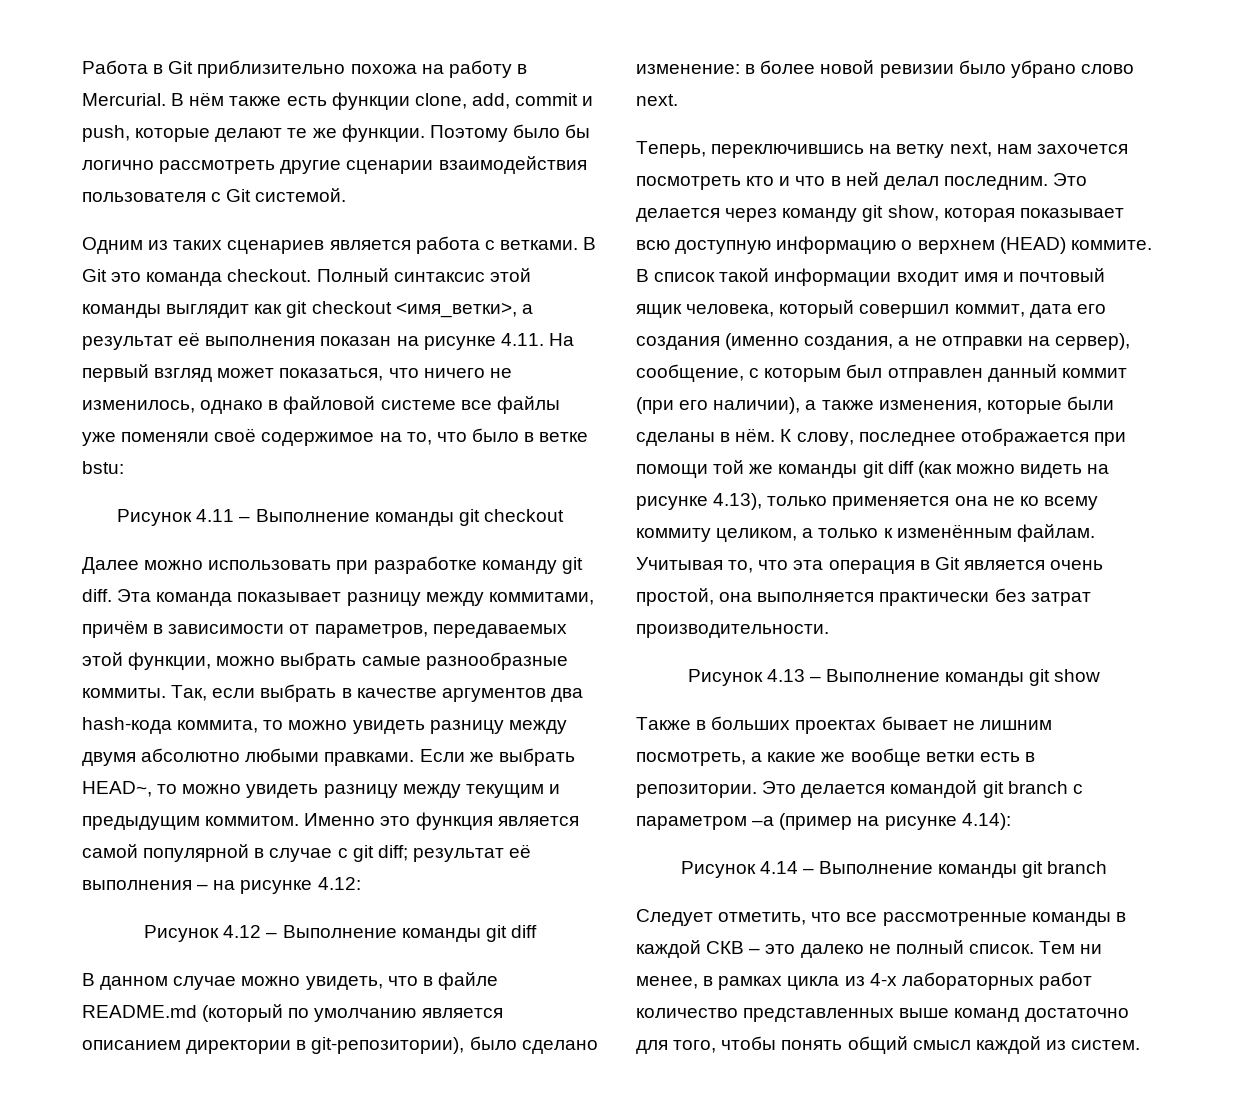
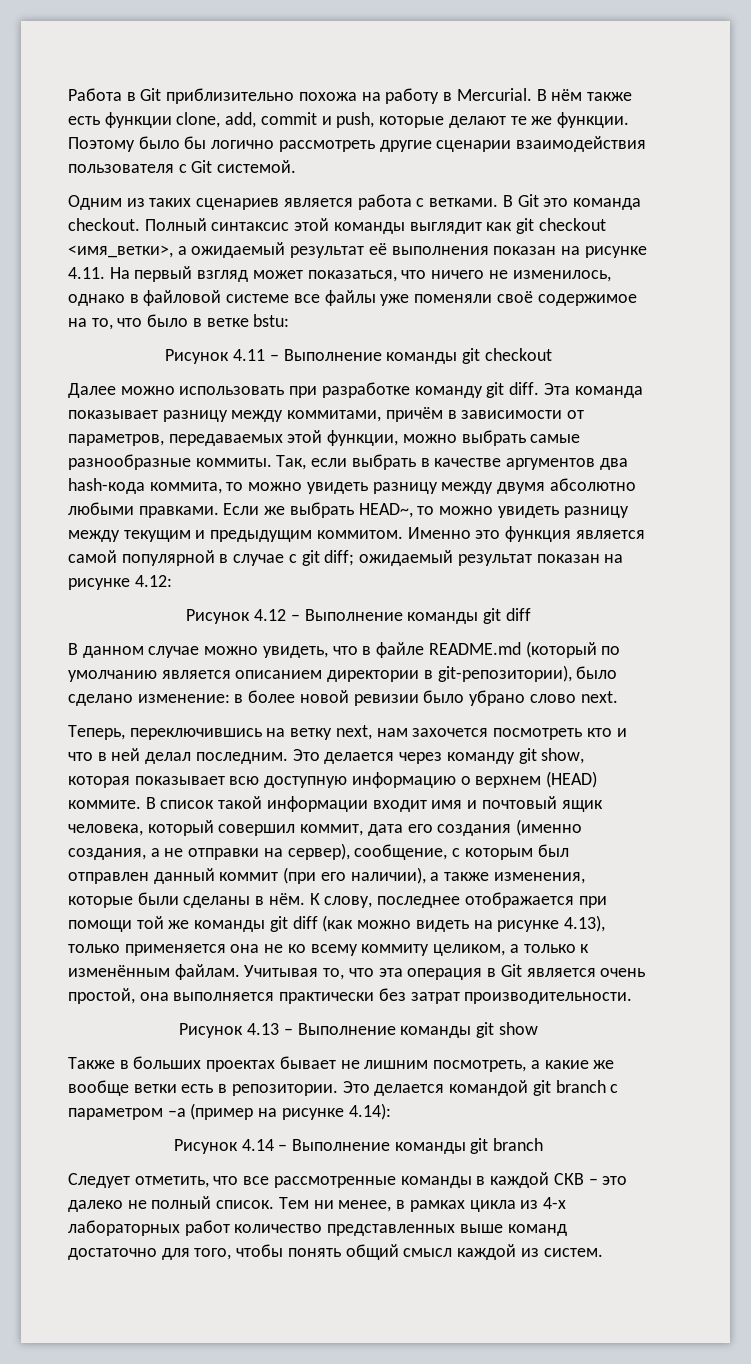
- Полный синтаксис этой команды выглядит как git checkout <имя_ветки>, а результат её выполнения показан на рисунке 4.11. На первый взгляд может показаться, что ничего не изменилось, однако в файловой системе все файлы уже поменяли своё содержимое на то, что было в ветке bstu:
+ Полный синтаксис этой команды выглядит как git checkout <имя_ветки>, а ожидаемый результат её выполнения показан на рисунке 4.11. На первый взгляд может показаться, что ничего не изменилось, однако в файловой системе все файлы уже поменяли своё содержимое на то, что было в ветке bstu:
- Именно это функция является самой популярной в случае с git diff; результат её выполнения – на рисунке 4.12:
+ Именно это функция является самой популярной в случае с git diff; ожидаемый результат показан на рисунке 4.12:

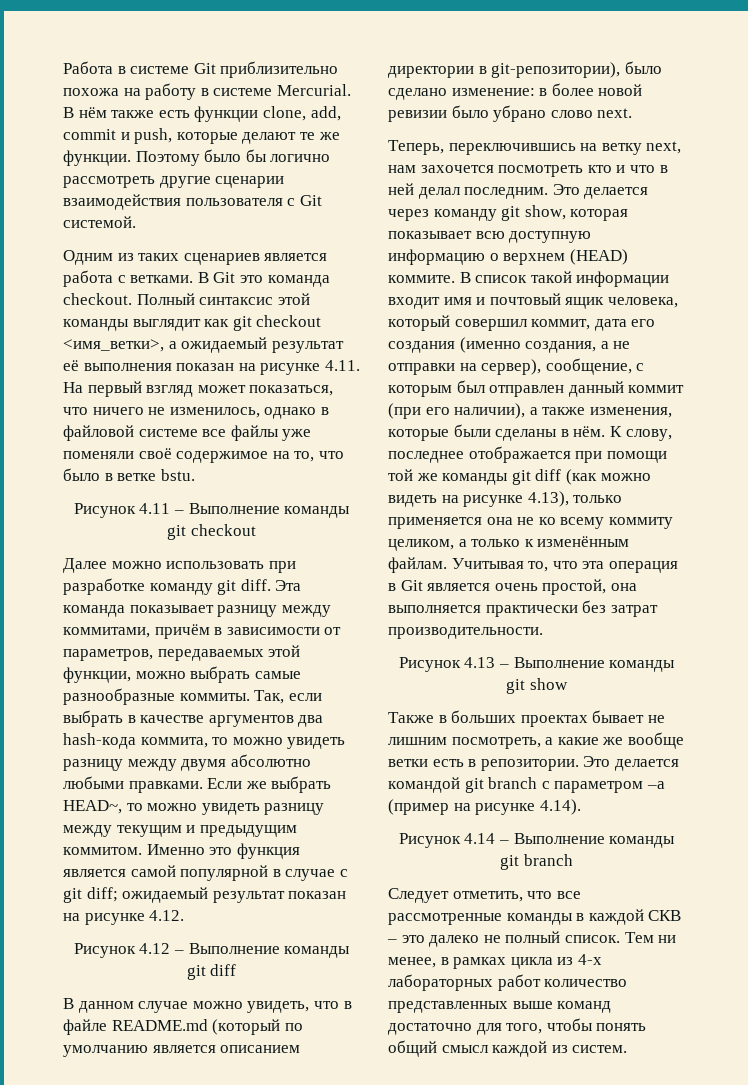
- Работа в Git приблизительно похожа на работу в Mercurial.
+ Работа в системе Git приблизительно похожа на работу в системе Mercurial.
- Полный синтаксис этой команды выглядит как git checkout <имя_ветки>, а ожидаемый результат её выполнения показан на рисунке 4.11. На первый взгляд может показаться, что ничего не изменилось, однако в файловой системе все файлы уже поменяли своё содержимое на то, что было в ветке bstu:
+ Полный синтаксис этой команды выглядит как git checkout <имя_ветки>, а ожидаемый результат её выполнения показан на рисунке 4.11. На первый взгляд может показаться, что ничего не изменилось, однако в файловой системе все файлы уже поменяли своё содержимое на то, что было в ветке bstu.
- Именно это функция является самой популярной в случае с git diff; ожидаемый результат показан на рисунке 4.12:
+ Именно это функция является самой популярной в случае с git diff; ожидаемый результат показан на рисунке 4.12.
- Это делается командой git branch с параметром –a (пример на рисунке 4.14):
+ Это делается командой git branch с параметром –a (пример на рисунке 4.14).

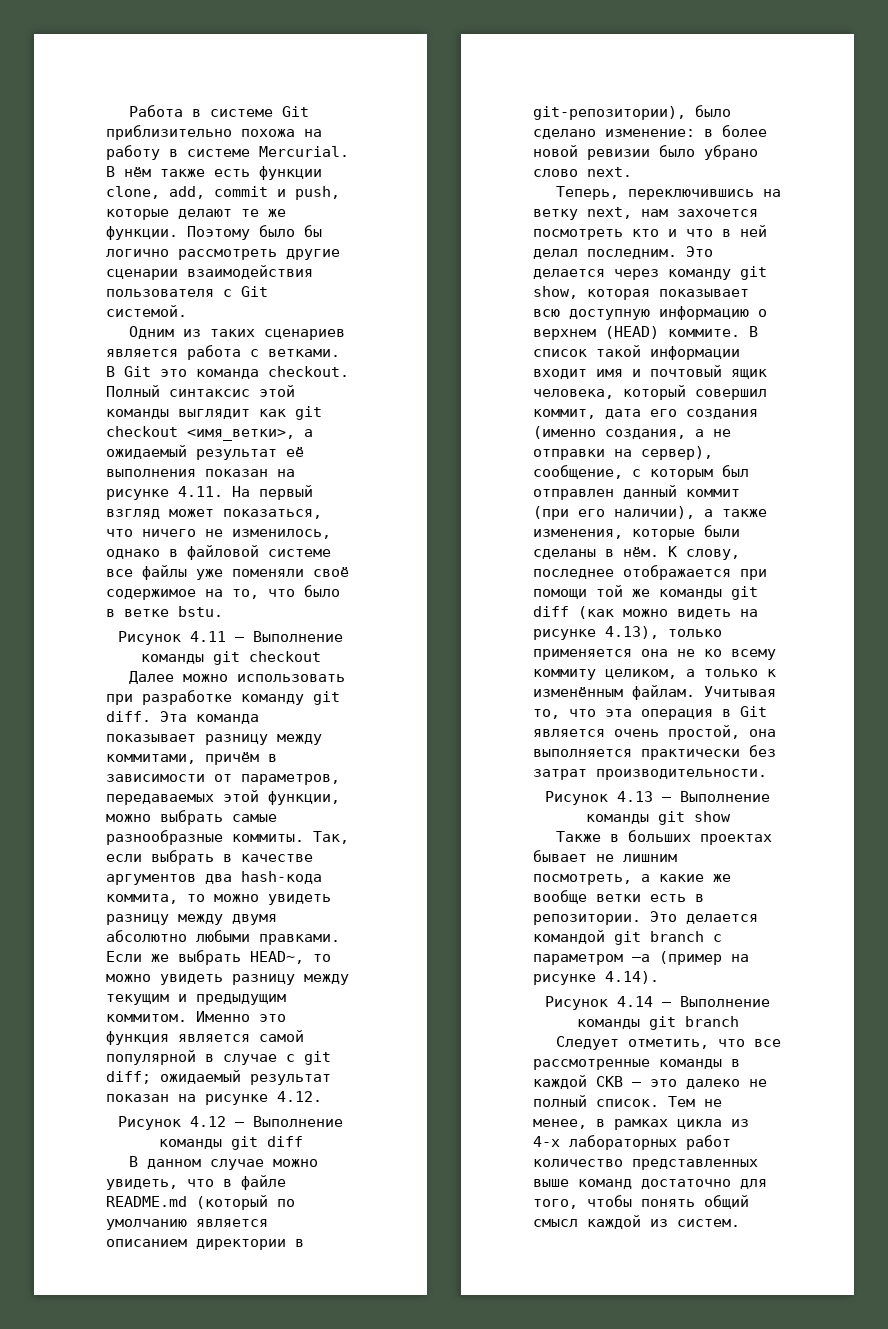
- Тем ни менее, в рамках цикла из 4-х лабораторных работ количество представленных выше команд достаточно для того, чтобы понять общий смысл каждой из систем.
+ Тем не менее, в рамках цикла из 4-х лабораторных работ количество представленных выше команд достаточно для того, чтобы понять общий смысл каждой из систем.

